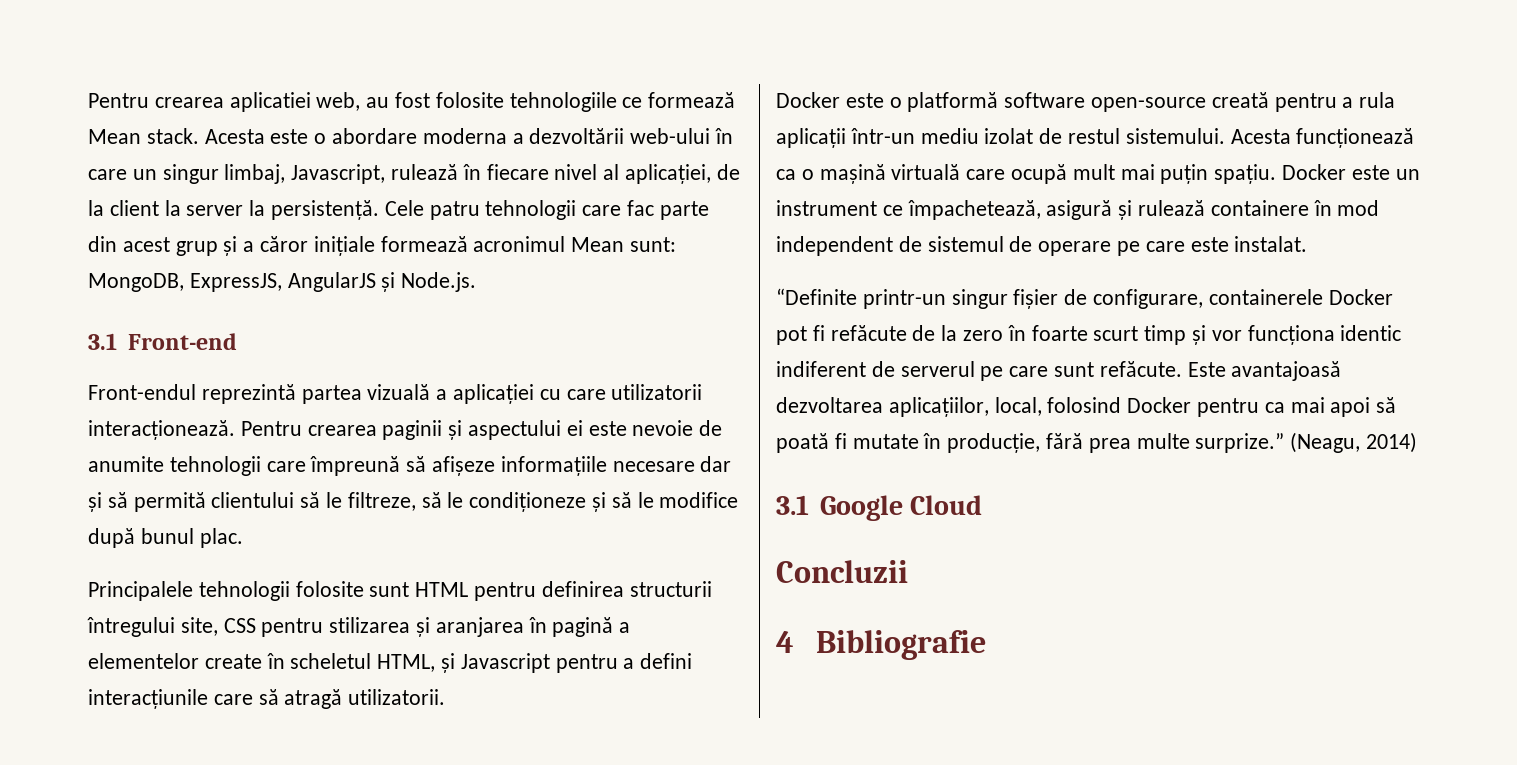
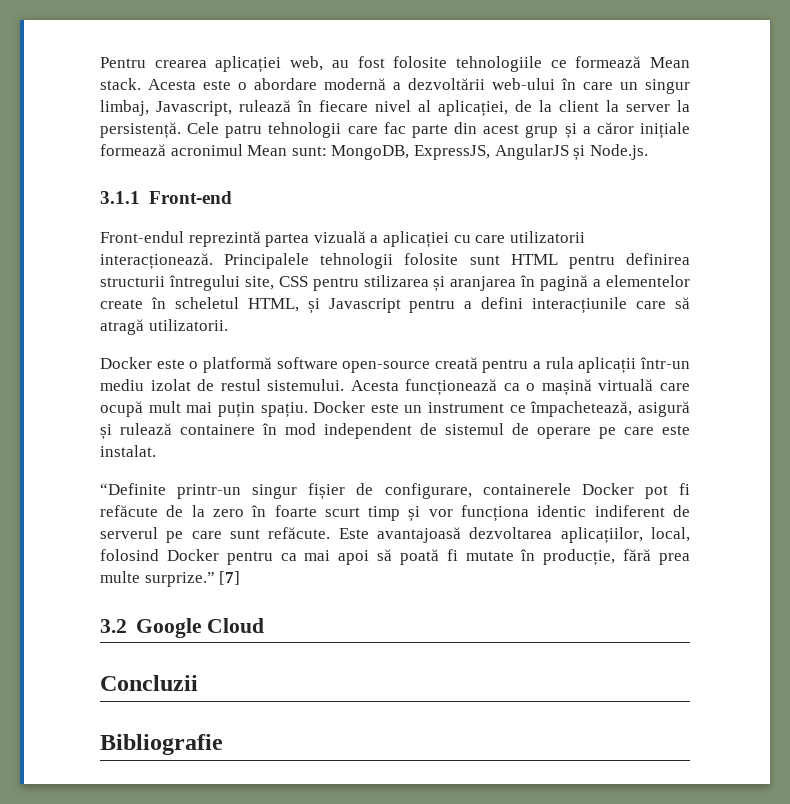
- Pentru crearea aplicatiei web, au fost folosite tehnologiile ce formează Mean stack.
+ Pentru crearea aplicației web, au fost folosite tehnologiile ce formează Mean stack.
- Acesta este o abordare moderna a dezvoltării web-ului în care un singur limbaj, Javascript, rulează în fiecare nivel al aplicației, de la client la server la persistență.
+ Acesta este o abordare modernă a dezvoltării web-ului în care un singur limbaj, Javascript, rulează în fiecare nivel al aplicației, de la client la server la persistență.
- 3.1 Front-end
+ 3.1.1 Front-end
- Front-endul reprezintă partea vizuală a aplicației cu care utilizatorii interacționează. Pentru crearea paginii și aspectului ei este nevoie de anumite tehnologii care împreună să afișeze informațiile necesare dar și să permită clientului să le filtreze, să le condiționeze și să le modifice după bunul plac.
- Principalele tehnologii folosite sunt HTML pentru definirea structurii întregului site, CSS pentru stilizarea și aranjarea în pagină a elementelor create în scheletul HTML, și Javascript pentru a defini interacțiunile care să atragă utilizatorii.
+ Front-endul reprezintă partea vizuală a aplicației cu care utilizatorii interacționează. Principalele tehnologii folosite sunt HTML pentru definirea structurii întregului site, CSS pentru stilizarea și aranjarea în pagină a elementelor create în scheletul HTML, și Javascript pentru a defini interacțiunile care să atragă utilizatorii.
- (Neagu, 2014)
- 3.1 Google Cloud
+ [7]
+ 3.2 Google Cloud
- 4 Bibliografie
+ Bibliografie

